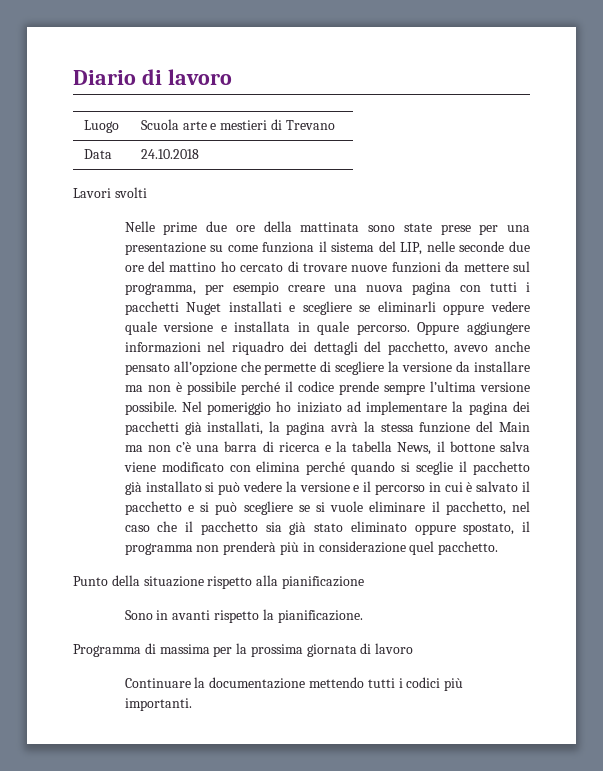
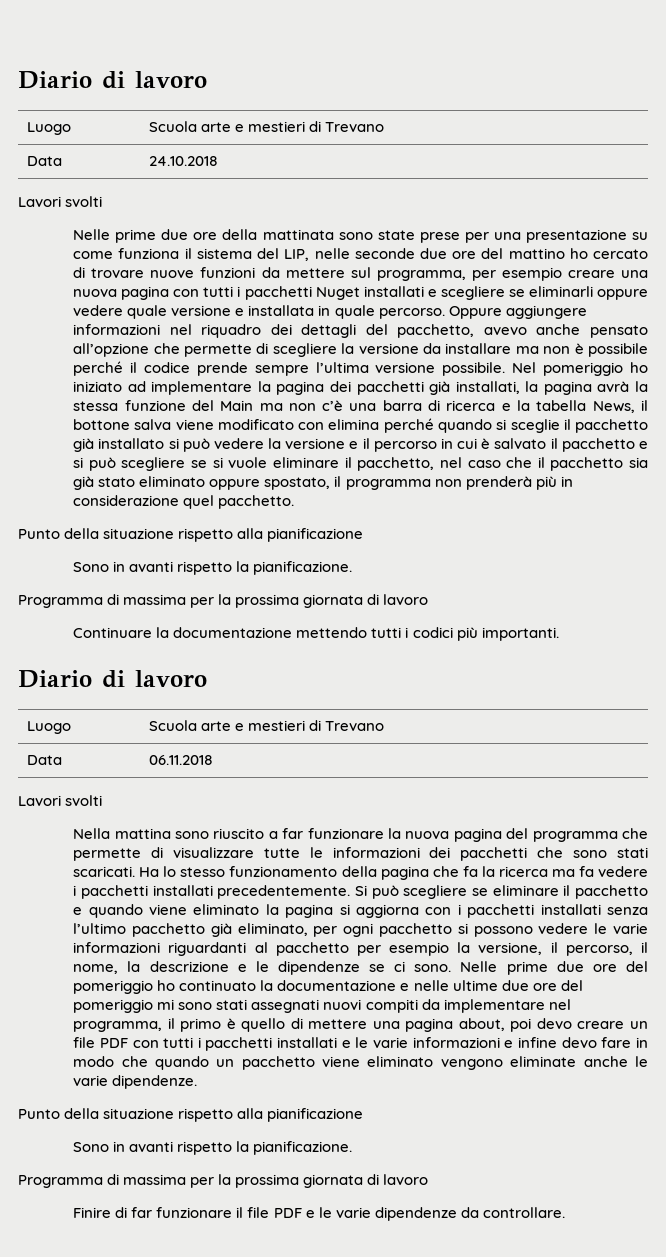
  Continuare la documentazione mettendo tutti i codici più importanti.
+ Diario di lavoro
+ Luogo | Scuola arte e mestieri di Trevano
+ Data | 06.11.2018
+ Lavori svolti
+ Nella mattina sono riuscito a far funzionare la nuova pagina del programma che permette di visualizzare tutte le informazioni dei pacchetti che sono stati scaricati. Ha lo stesso funzionamento della pagina che fa la ricerca ma fa vedere i pacchetti installati precedentemente. Si può scegliere se eliminare il pacchetto e quando viene eliminato la pagina si aggiorna con i pacchetti installati senza l’ultimo pacchetto già eliminato, per ogni pacchetto si possono vedere le varie informazioni riguardanti al pacchetto per esempio la versione, il percorso, il nome, la descrizione e le dipendenze se ci sono. Nelle prime due ore del pomeriggio ho continuato la documentazione e nelle ultime due ore del pomeriggio mi sono stati assegnati nuovi compiti da implementare nel programma, il primo è quello di mettere una pagina about, poi devo creare un file PDF con tutti i pacchetti installati e le varie informazioni e infine devo fare in modo che quando un pacchetto viene eliminato vengono eliminate anche le varie dipendenze.
+ Punto della situazione rispetto alla pianificazione
+ Sono in avanti rispetto la pianificazione.
+ Programma di massima per la prossima giornata di lavoro
+ Finire di far funzionare il file PDF e le varie dipendenze da controllare.

